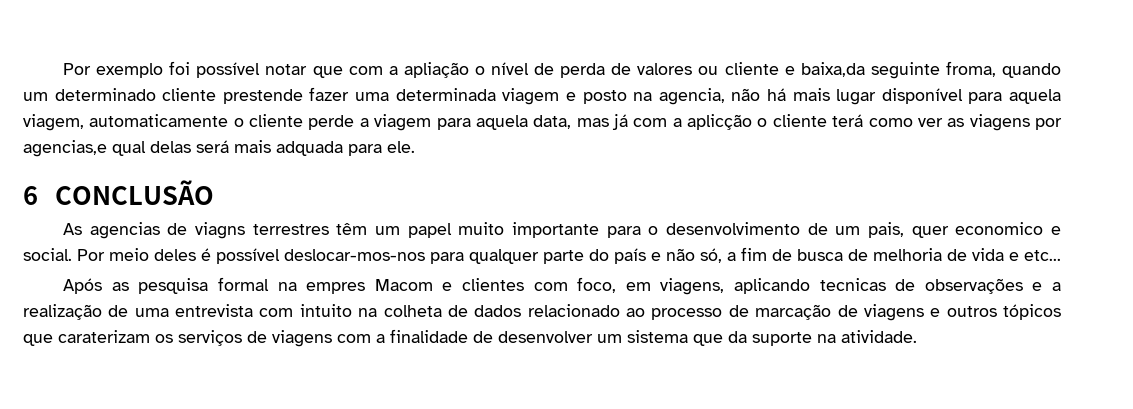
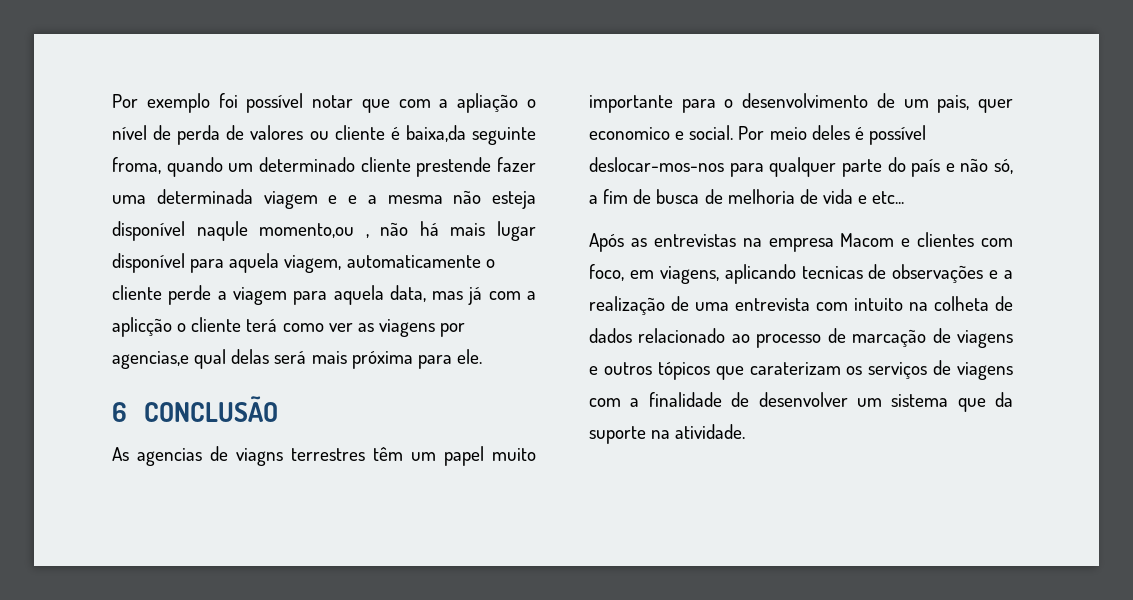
- Por exemplo foi possível notar que com a apliação o nível de perda de valores ou cliente e baixa,da seguinte froma, quando um determinado cliente prestende fazer uma determinada viagem e posto na agencia, não há mais lugar disponível para aquela viagem, automaticamente o cliente perde a viagem para aquela data, mas já com a aplicção o cliente terá como ver as viagens por agencias,e qual delas será mais adquada para ele.
+ Por exemplo foi possível notar que com a apliação o nível de perda de valores ou cliente é baixa,da seguinte froma, quando um determinado cliente prestende fazer uma determinada viagem e e a mesma não esteja disponível naqule momento,ou , não há mais lugar disponível para aquela viagem, automaticamente o cliente perde a viagem para aquela data, mas já com a aplicção o cliente terá como ver as viagens por agencias,e qual delas será mais próxima para ele.
- Após as pesquisa formal na empres Macom e clientes com foco, em viagens, aplicando tecnicas de observações e a realização de uma entrevista com intuito na colheta de dados relacionado ao processo de marcação de viagens e outros tópicos que caraterizam os serviços de viagens com a finalidade de desenvolver um sistema que da suporte na atividade.
+ Após as entrevistas na empresa Macom e clientes com foco, em viagens, aplicando tecnicas de observações e a realização de uma entrevista com intuito na colheta de dados relacionado ao processo de marcação de viagens e outros tópicos que caraterizam os serviços de viagens com a finalidade de desenvolver um sistema que da suporte na atividade.

